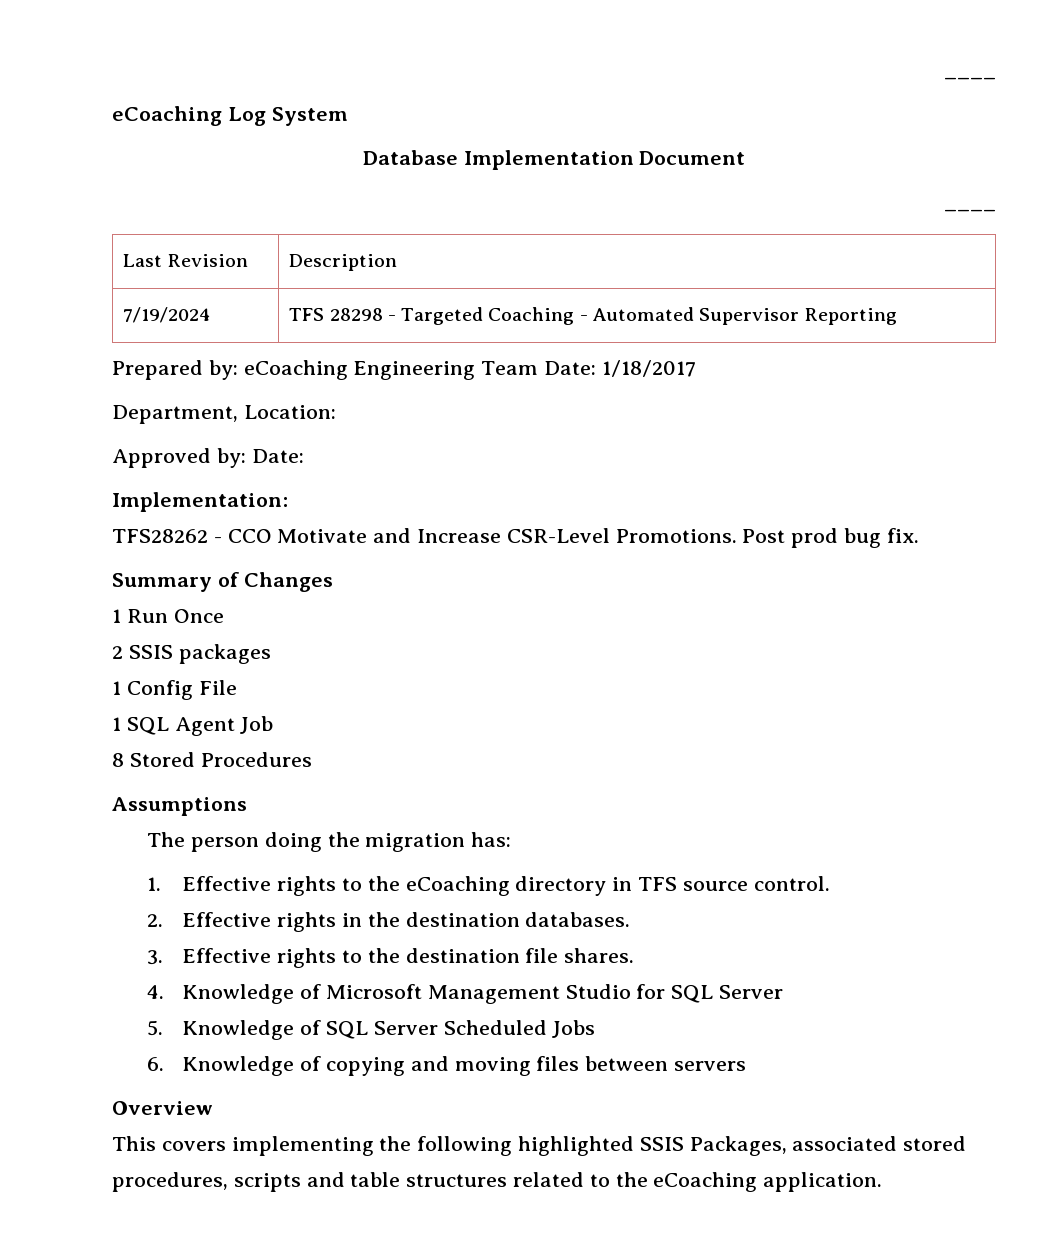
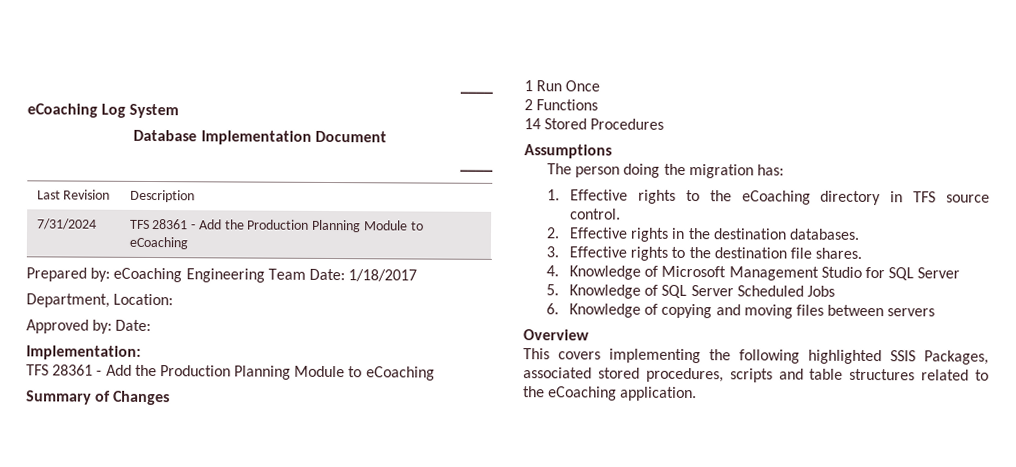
- 7/19/2024 | TFS 28298 - Targeted Coaching - Automated Supervisor Reporting
+ 7/31/2024 | TFS 28361 - Add the Production Planning Module to eCoaching
  Implementation:
- TFS28262 - CCO Motivate and Increase CSR-Level Promotions. Post prod bug fix.
+ TFS 28361 - Add the Production Planning Module to eCoaching
- 2 SSIS packages
- 1 Config File
- 1 SQL Agent Job
- 8 Stored Procedures
+ 2 Functions
+ 14 Stored Procedures

